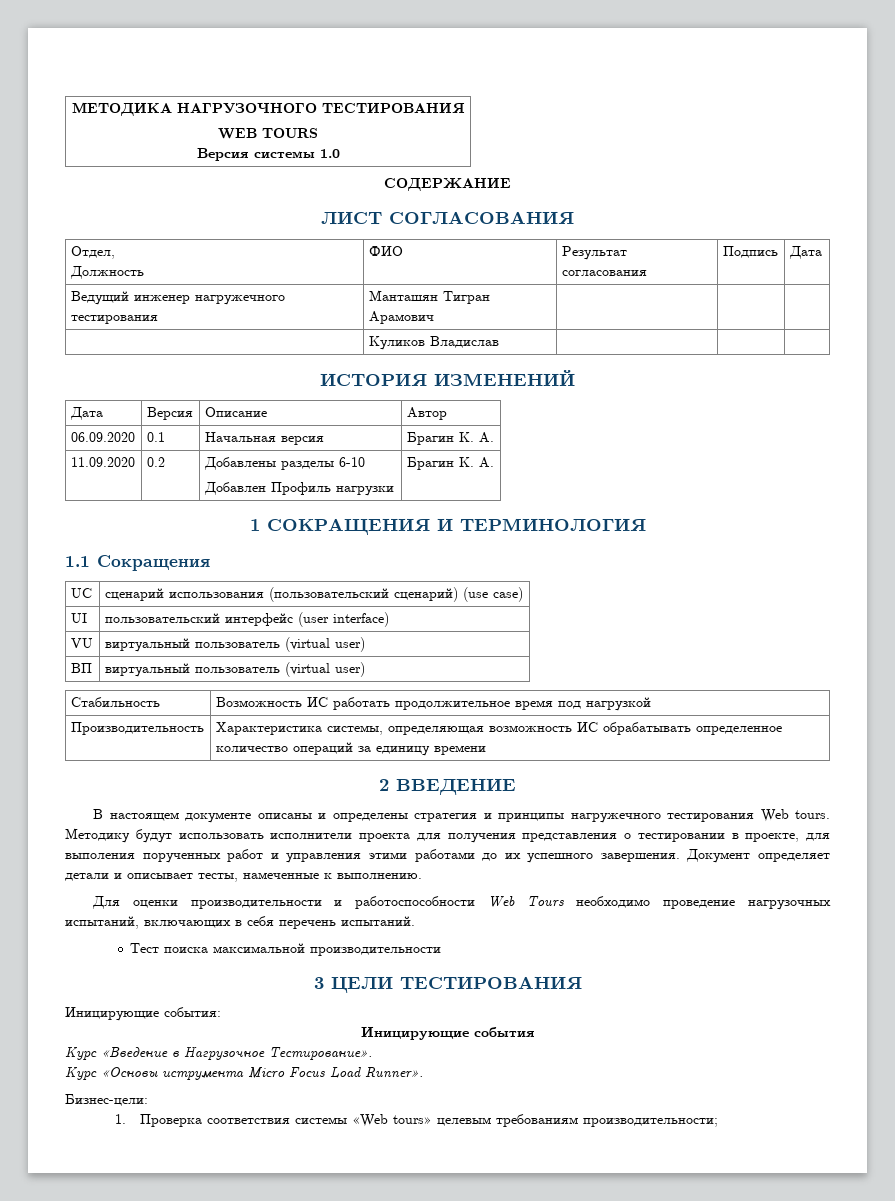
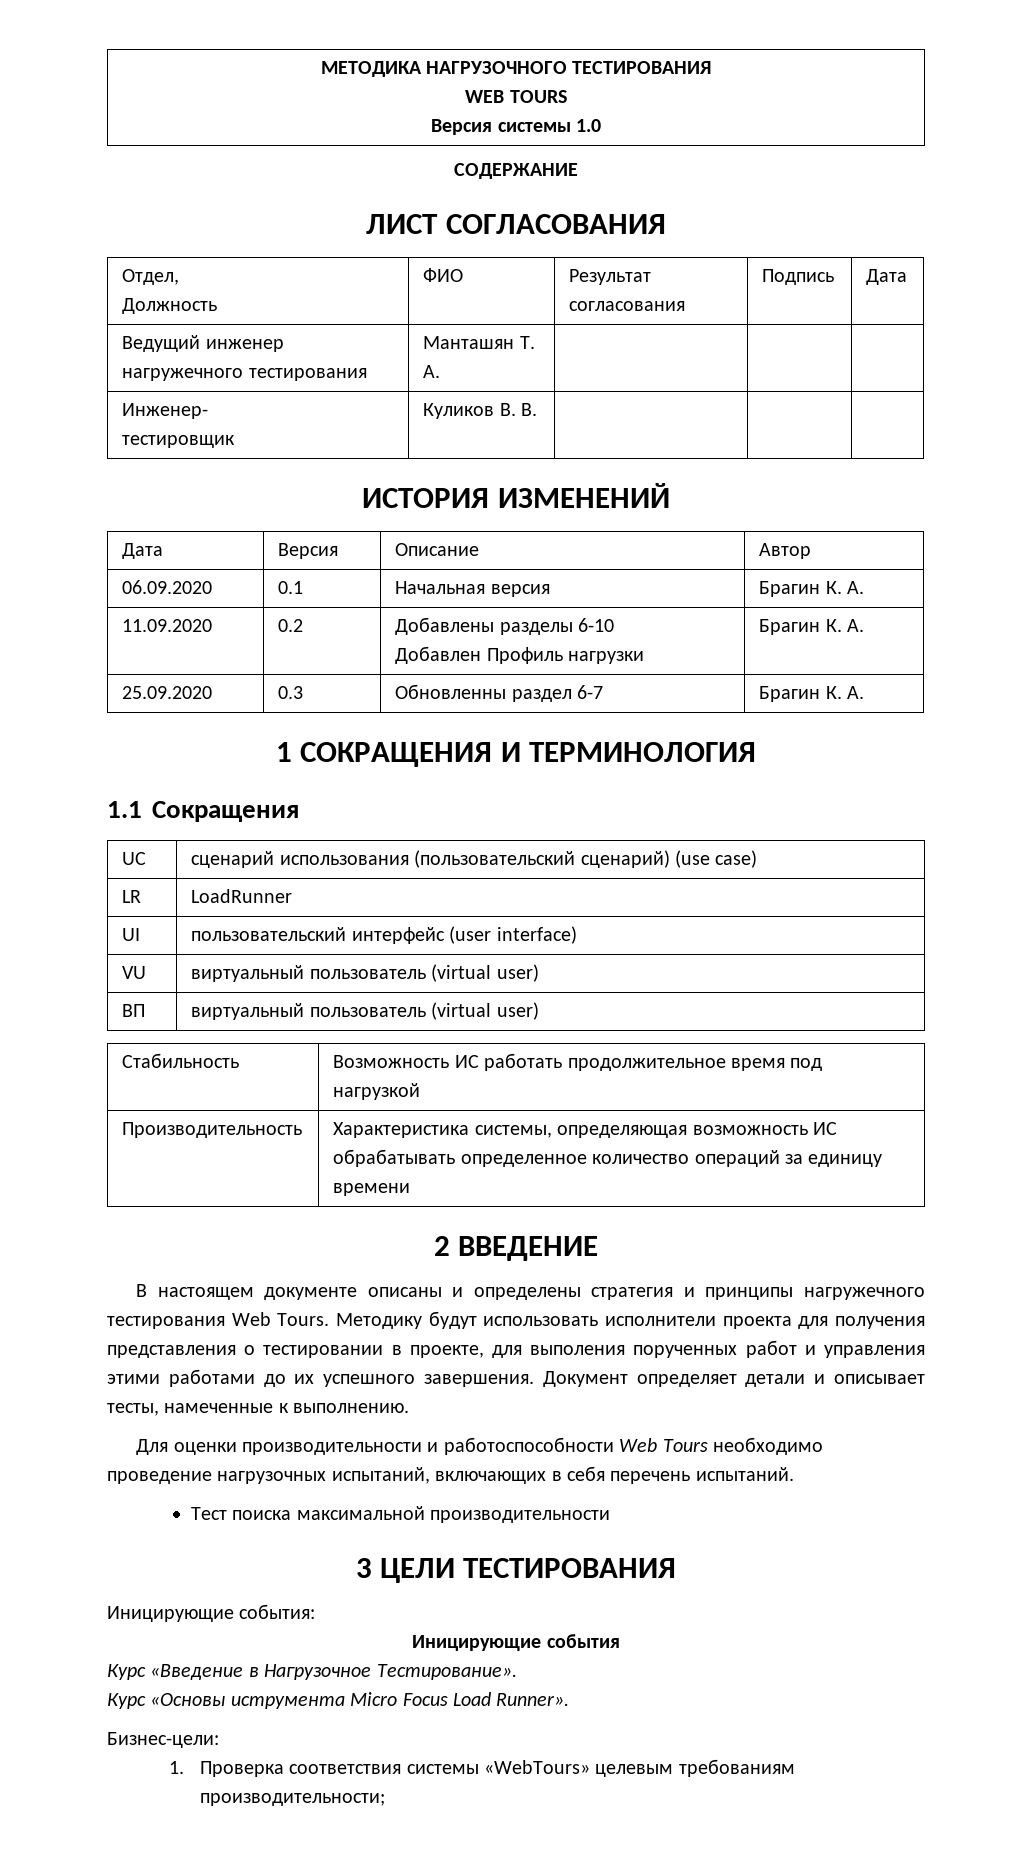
- Ведущий инженер нагружечного тестирования | Манташян Тигран Арамович | | |
- | Куликов Владислав | | |
+ Ведущий инженер нагружечного тестирования | Манташян Т. А. | | |
+ Инженер-
+ тестировщик | Куликов В. В. | | |
+ 25.09.2020 | 0.3 | Обновленны раздел 6-7 | Брагин К. А.
+ LR | LoadRunner
- В настоящем документе описаны и определены стратегия и принципы нагружечного тестирования Web tours.
+ В настоящем документе описаны и определены стратегия и принципы нагружечного тестирования Web Tours.
- 1. Проверка соответствия системы «Web tours» целевым требованиям производительности;
+ 1. Проверка соответствия системы «WebTours» целевым требованиям производительности;

